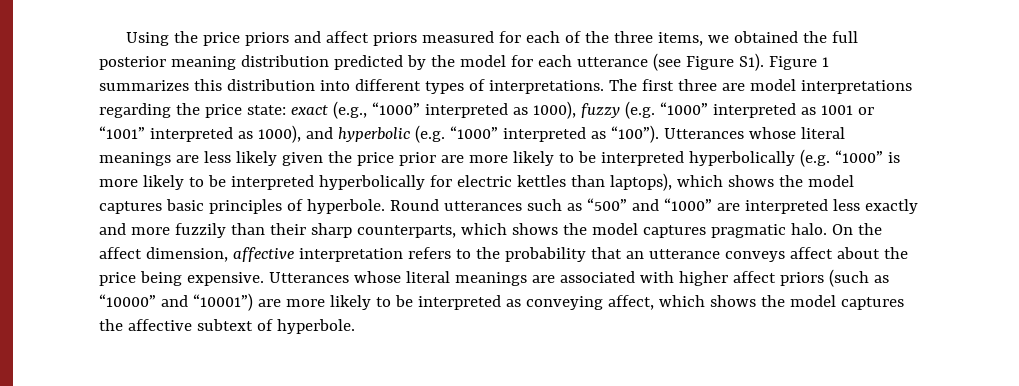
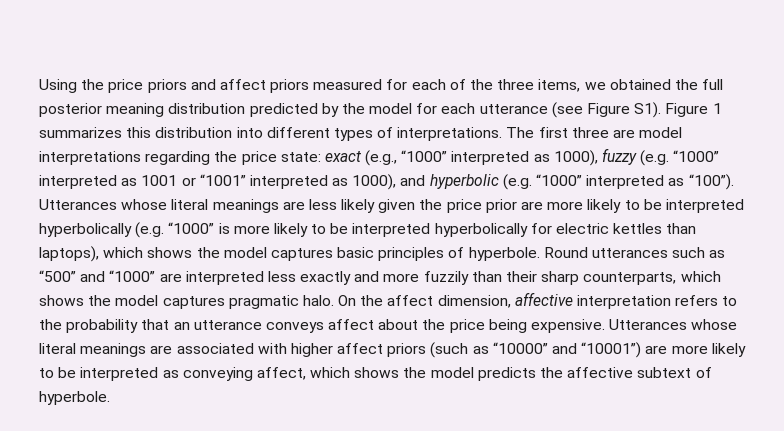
- Utterances whose literal meanings are associated with higher affect priors (such as “10000” and “10001”) are more likely to be interpreted as conveying affect, which shows the model captures the affective subtext of hyperbole.
+ Utterances whose literal meanings are associated with higher affect priors (such as “10000” and “10001”) are more likely to be interpreted as conveying affect, which shows the model predicts the affective subtext of hyperbole.

